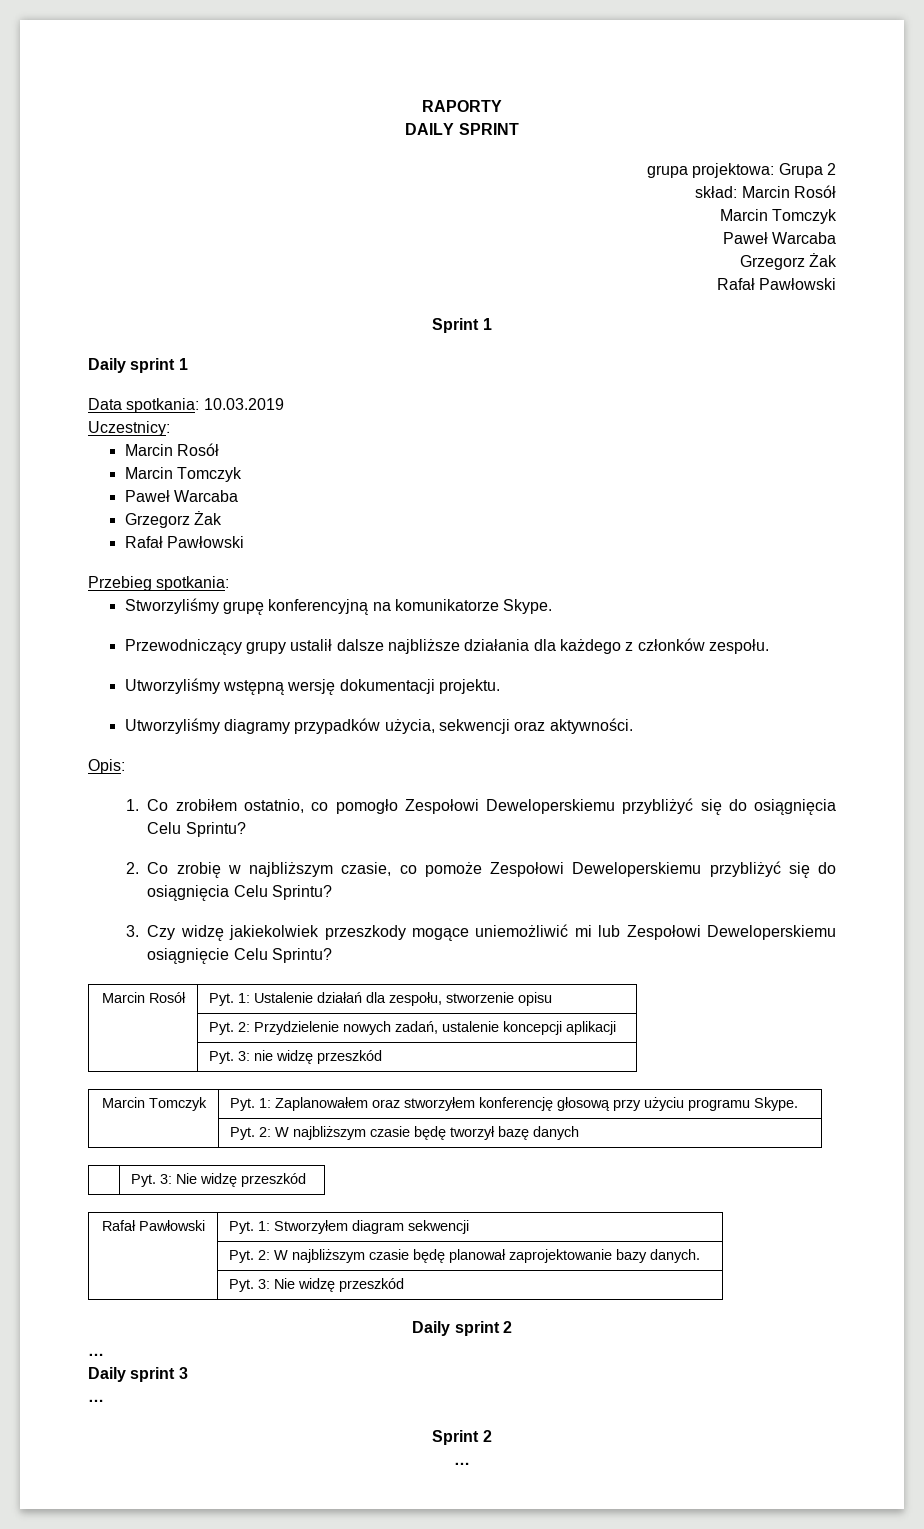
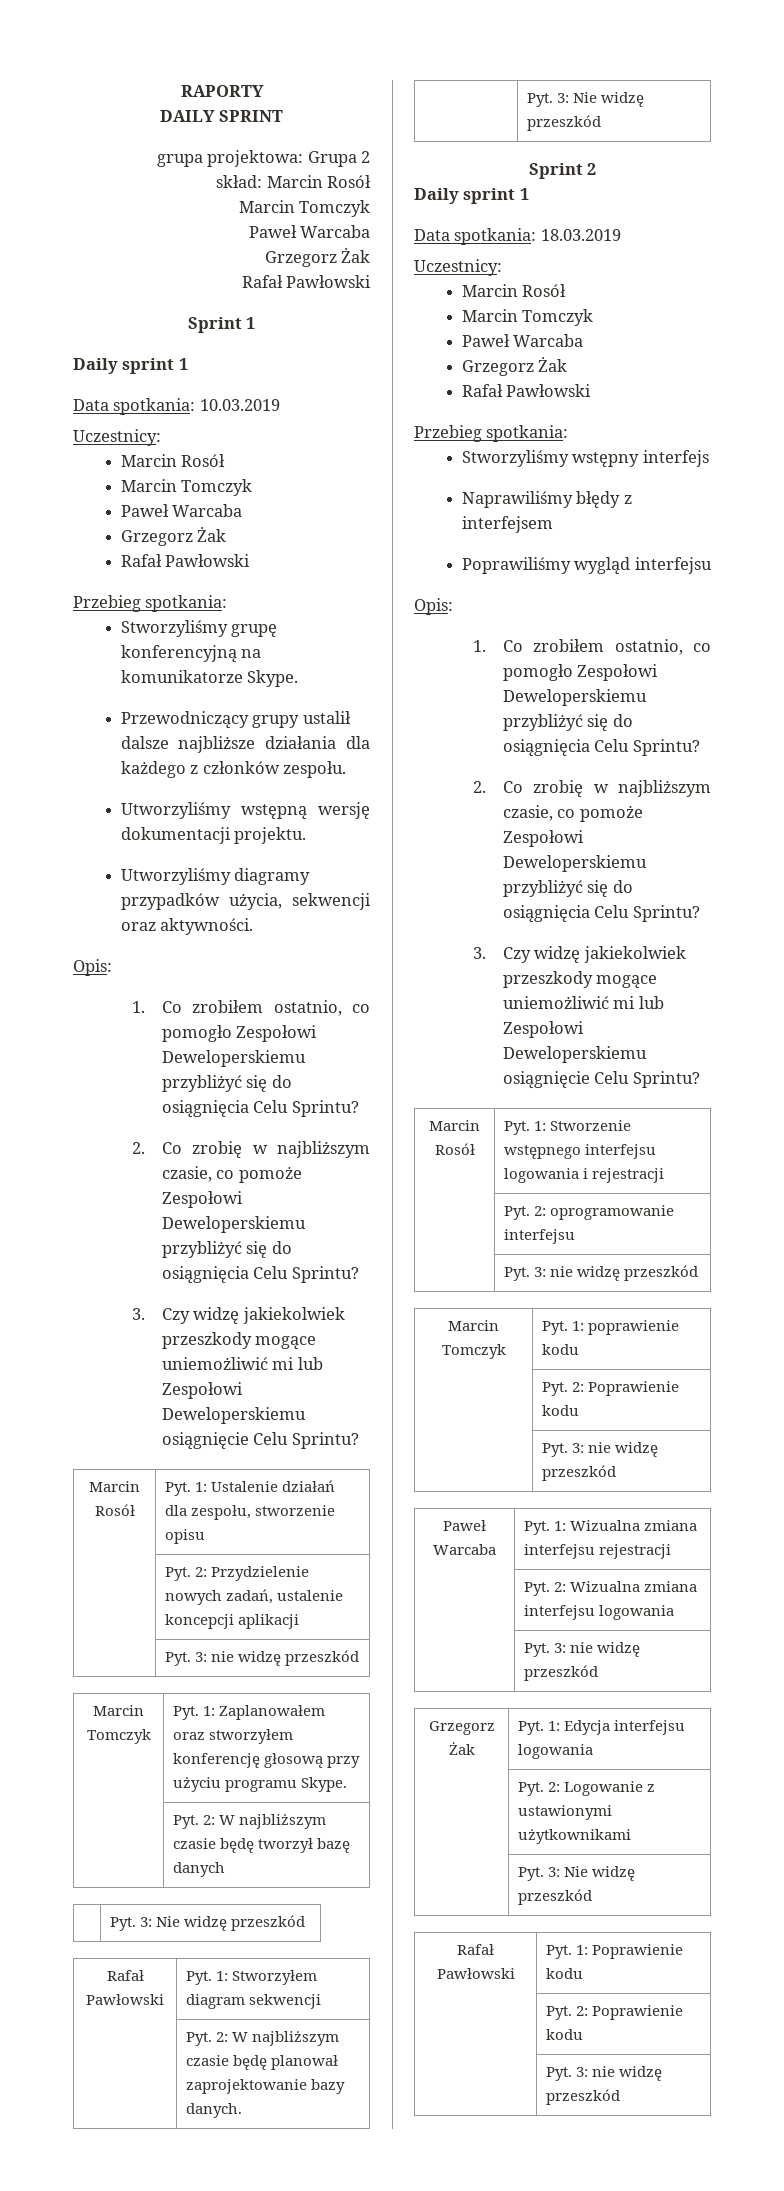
- Daily sprint 2
- …
- Daily sprint 3
- …
  Sprint 2
- …
+ Daily sprint 1
+ Data spotkania: 18.03.2019
+ Uczestnicy:
+ Marcin Rosół
+ Marcin Tomczyk
+ Paweł Warcaba
+ Grzegorz Żak
+ Rafał Pawłowski
+ Przebieg spotkania:
+ Stworzyliśmy wstępny interfejs
+ Naprawiliśmy błędy z interfejsem
+ Poprawiliśmy wygląd interfejsu
+ Opis:
+ 1. Co zrobiłem ostatnio, co pomogło Zespołowi Deweloperskiemu przybliżyć się do osiągnięcia Celu Sprintu?
+ 2. Co zrobię w najbliższym czasie, co pomoże Zespołowi Deweloperskiemu przybliżyć się do osiągnięcia Celu Sprintu?
+ 3. Czy widzę jakiekolwiek przeszkody mogące uniemożliwić mi lub Zespołowi Deweloperskiemu osiągnięcie Celu Sprintu?
+ Marcin Rosół | Pyt. 1: Stworzenie wstępnego interfejsu logowania i rejestracji
+ | Pyt. 2: oprogramowanie interfejsu
+ | Pyt. 3: nie widzę przeszkód
+ Marcin Tomczyk | Pyt. 1: poprawienie kodu
+ | Pyt. 2: Poprawienie kodu
+ | Pyt. 3: nie widzę przeszkód
+ Paweł Warcaba | Pyt. 1: Wizualna zmiana interfejsu rejestracji
+ | Pyt. 2: Wizualna zmiana interfejsu logowania
+ | Pyt. 3: nie widzę przeszkód
+ Grzegorz Żak | Pyt. 1: Edycja interfejsu logowania
+ | Pyt. 2: Logowanie z ustawionymi użytkownikami
+ | Pyt. 3: Nie widzę przeszkód
+ Rafał Pawłowski | Pyt. 1: Poprawienie kodu
+ | Pyt. 2: Poprawienie kodu
+ | Pyt. 3: nie widzę przeszkód

